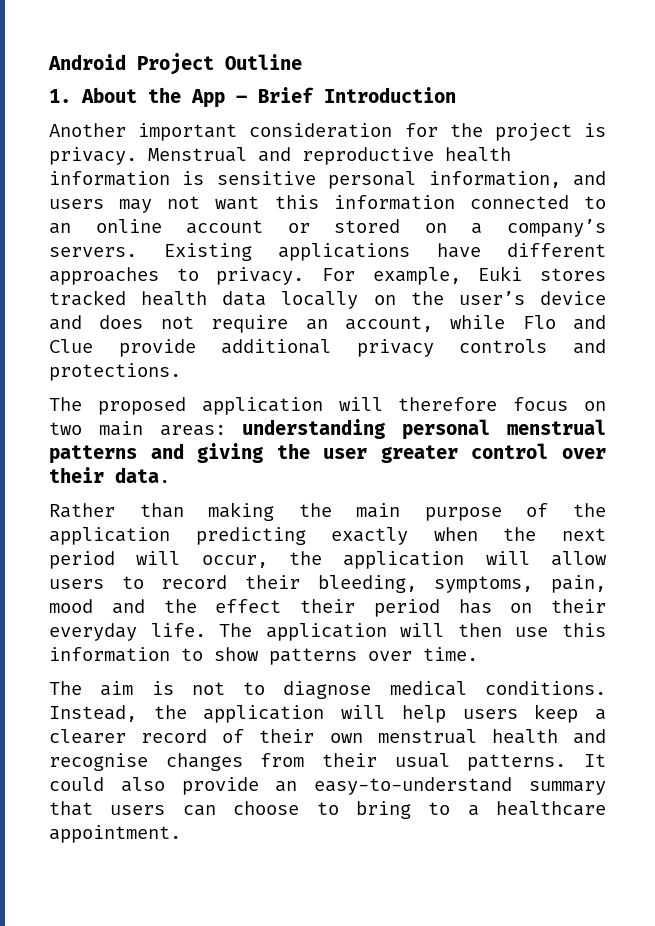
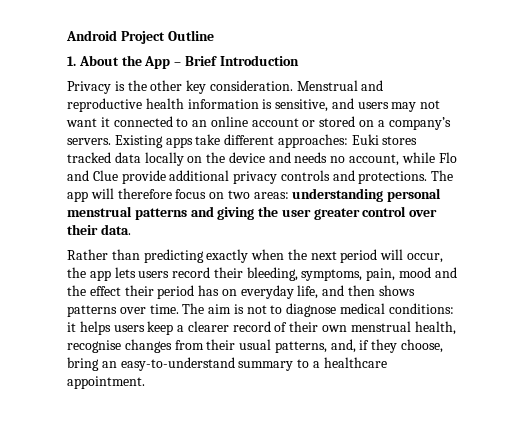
- Another important consideration for the project is privacy.
+ Privacy is the other key consideration.
- Menstrual and reproductive health information is sensitive personal information, and users may not want this information connected to an online account or stored on a company’s servers.
+ Menstrual and reproductive health information is sensitive, and users may not want it connected to an online account or stored on a company’s servers.
- Existing applications have different approaches to privacy. For example, Euki stores tracked health data locally on the user’s device and does not require an account, while Flo and Clue provide additional privacy controls and protections.
- The proposed application will therefore focus on two main areas: understanding personal menstrual patterns and giving the user greater control over their data.
+ Existing apps take different approaches: Euki stores tracked data locally on the device and needs no account, while Flo and Clue provide additional privacy controls and protections. The app will therefore focus on two areas: understanding personal menstrual patterns and giving the user greater control over their data.
- Rather than making the main purpose of the application predicting exactly when the next period will occur, the application will allow users to record their bleeding, symptoms, pain, mood and the effect their period has on their everyday life. The application will then use this information to show patterns over time.
- The aim is not to diagnose medical conditions. Instead, the application will help users keep a clearer record of their own menstrual health and recognise changes from their usual patterns. It could also provide an easy-to-understand summary that users can choose to bring to a healthcare appointment.
+ Rather than predicting exactly when the next period will occur, the app lets users record their bleeding, symptoms, pain, mood and the effect their period has on everyday life, and then shows patterns over time. The aim is not to diagnose medical conditions: it helps users keep a clearer record of their own menstrual health, recognise changes from their usual patterns, and, if they choose, bring an easy-to-understand summary to a healthcare appointment.

